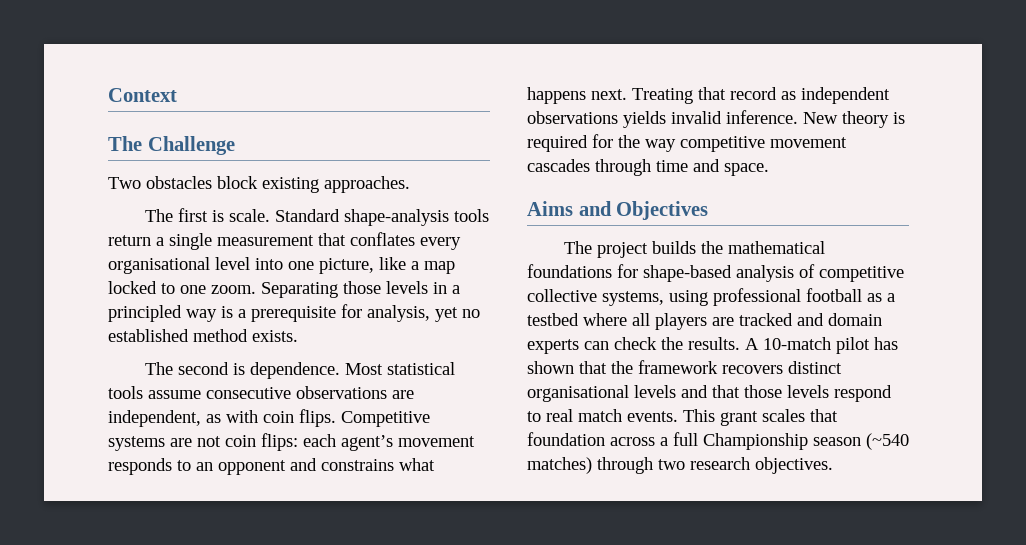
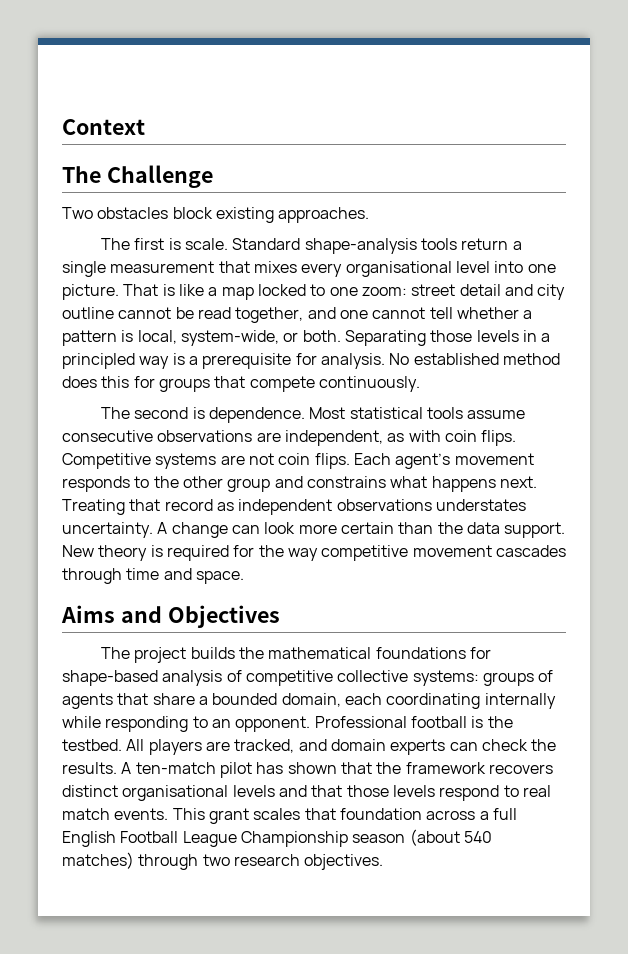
- Standard shape-analysis tools return a single measurement that conflates every organisational level into one picture, like a map locked to one zoom.
+ Standard shape-analysis tools return a single measurement that mixes every organisational level into one picture. That is like a map locked to one zoom: street detail and city outline cannot be read together, and one cannot tell whether a pattern is local, system-wide, or both.
- Separating those levels in a principled way is a prerequisite for analysis, yet no established method exists.
+ Separating those levels in a principled way is a prerequisite for analysis. No established method does this for groups that compete continuously.
- Competitive systems are not coin flips: each agent’s movement responds to an opponent and constrains what happens next.
+ Competitive systems are not coin flips. Each agent’s movement responds to the other group and constrains what happens next.
- Treating that record as independent observations yields invalid inference.
+ Treating that record as independent observations understates uncertainty. A change can look more certain than the data support.
- The project builds the mathematical foundations for shape-based analysis of competitive collective systems, using professional football as a testbed where all players are tracked and domain experts can check the results.
+ The project builds the mathematical foundations for shape-based analysis of competitive collective systems: groups of agents that share a bounded domain, each coordinating internally while responding to an opponent. Professional football is the testbed. All players are tracked, and domain experts can check the results.
- A 10-match pilot has shown that the framework recovers distinct organisational levels and that those levels respond to real match events.
+ A ten-match pilot has shown that the framework recovers distinct organisational levels and that those levels respond to real match events.
- This grant scales that foundation across a full Championship season (~540 matches) through two research objectives.
+ This grant scales that foundation across a full English Football League Championship season (about 540 matches) through two research objectives.

